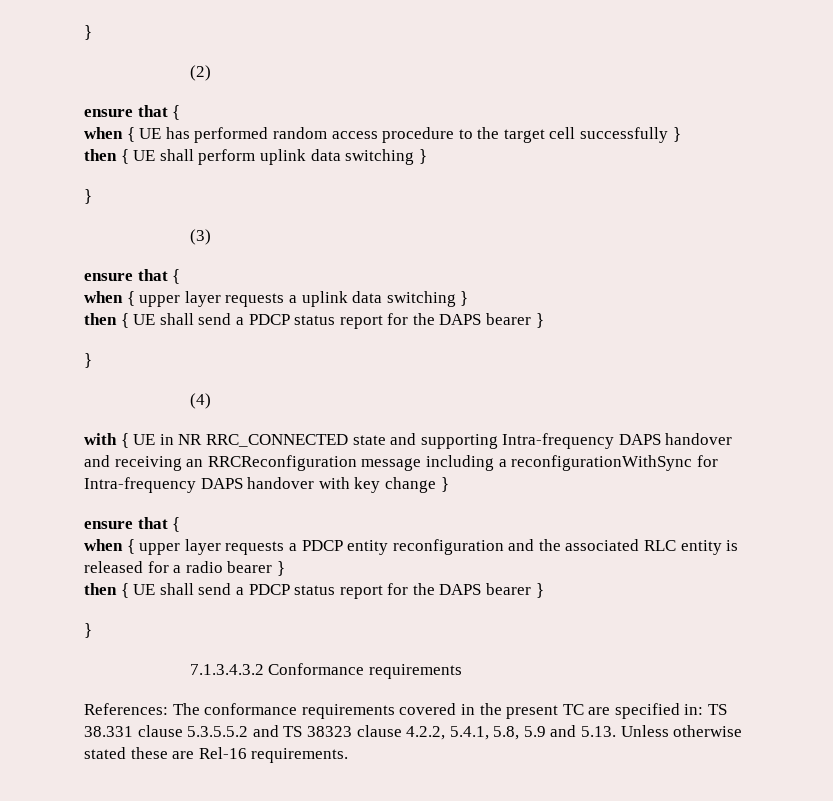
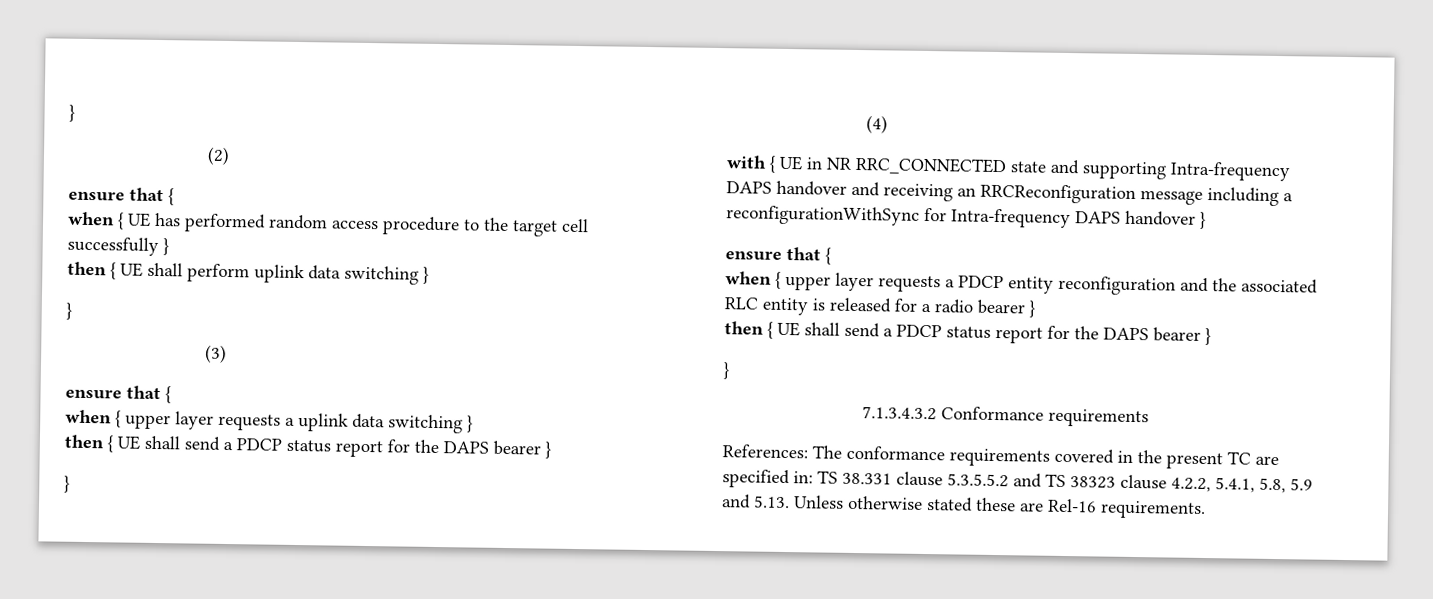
- with { UE in NR RRC_CONNECTED state and supporting Intra-frequency DAPS handover and receiving an RRCReconfiguration message including a reconfigurationWithSync for Intra-frequency DAPS handover with key change }
+ with { UE in NR RRC_CONNECTED state and supporting Intra-frequency DAPS handover and receiving an RRCReconfiguration message including a reconfigurationWithSync for Intra-frequency DAPS handover }

